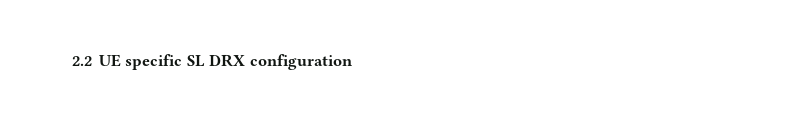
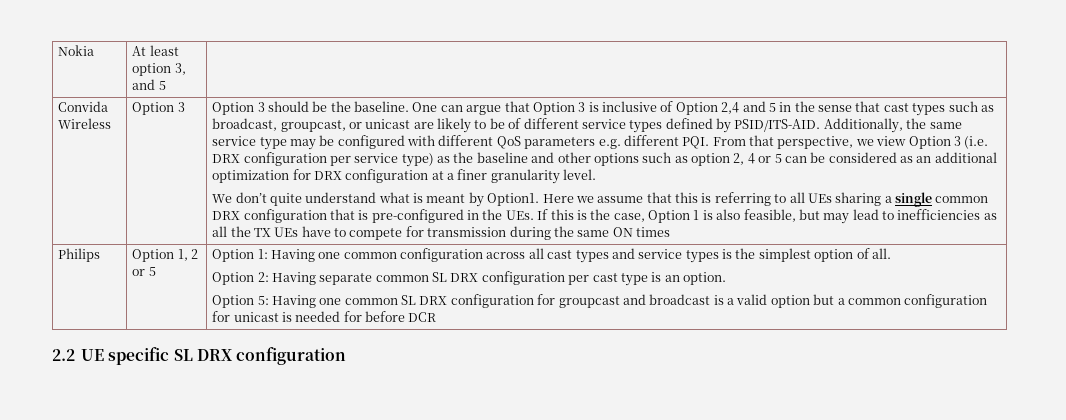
+ Nokia | At least option 3, and 5 |
+ Convida Wireless | Option 3 | Option 3 should be the baseline. One can argue that Option 3 is inclusive of Option 2,4 and 5 in the sense that cast types such as broadcast, groupcast, or unicast are likely to be of different service types defined by PSID/ITS-AID. Additionally, the same service type may be configured with different QoS parameters e.g. different PQI. From that perspective, we view Option 3 (i.e. DRX configuration per service type) as the baseline and other options such as option 2, 4 or 5 can be considered as an additional optimization for DRX configuration at a finer granularity level.
+ We don’t quite understand what is meant by Option1. Here we assume that this is referring to all UEs sharing a single common DRX configuration that is pre-configured in the UEs. If this is the case, Option 1 is also feasible, but may lead to inefficiencies as all the TX UEs have to compete for transmission during the same ON times
+ Philips | Option 1, 2 or 5 | Option 1: Having one common configuration across all cast types and service types is the simplest option of all.
+ Option 2: Having separate common SL DRX configuration per cast type is an option.
+ Option 5: Having one common SL DRX configuration for groupcast and broadcast is a valid option but a common configuration for unicast is needed for before DCR

